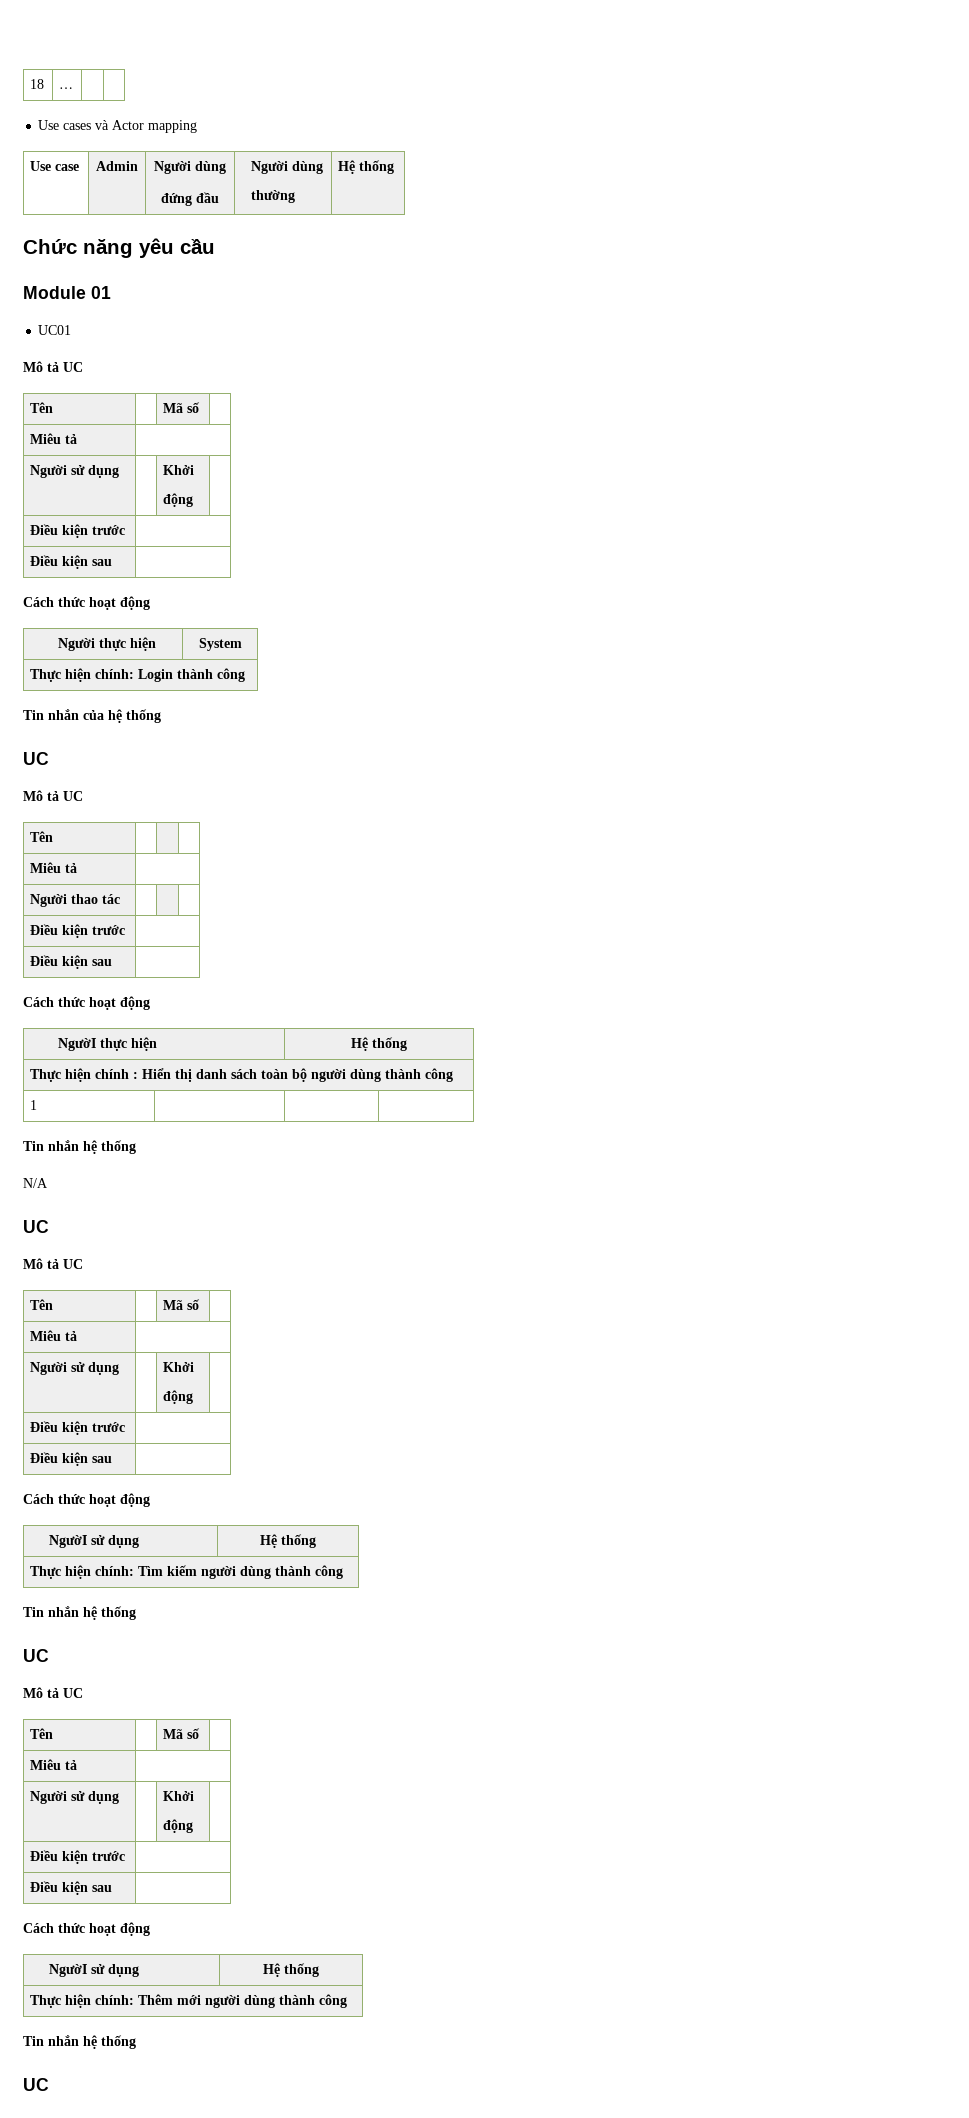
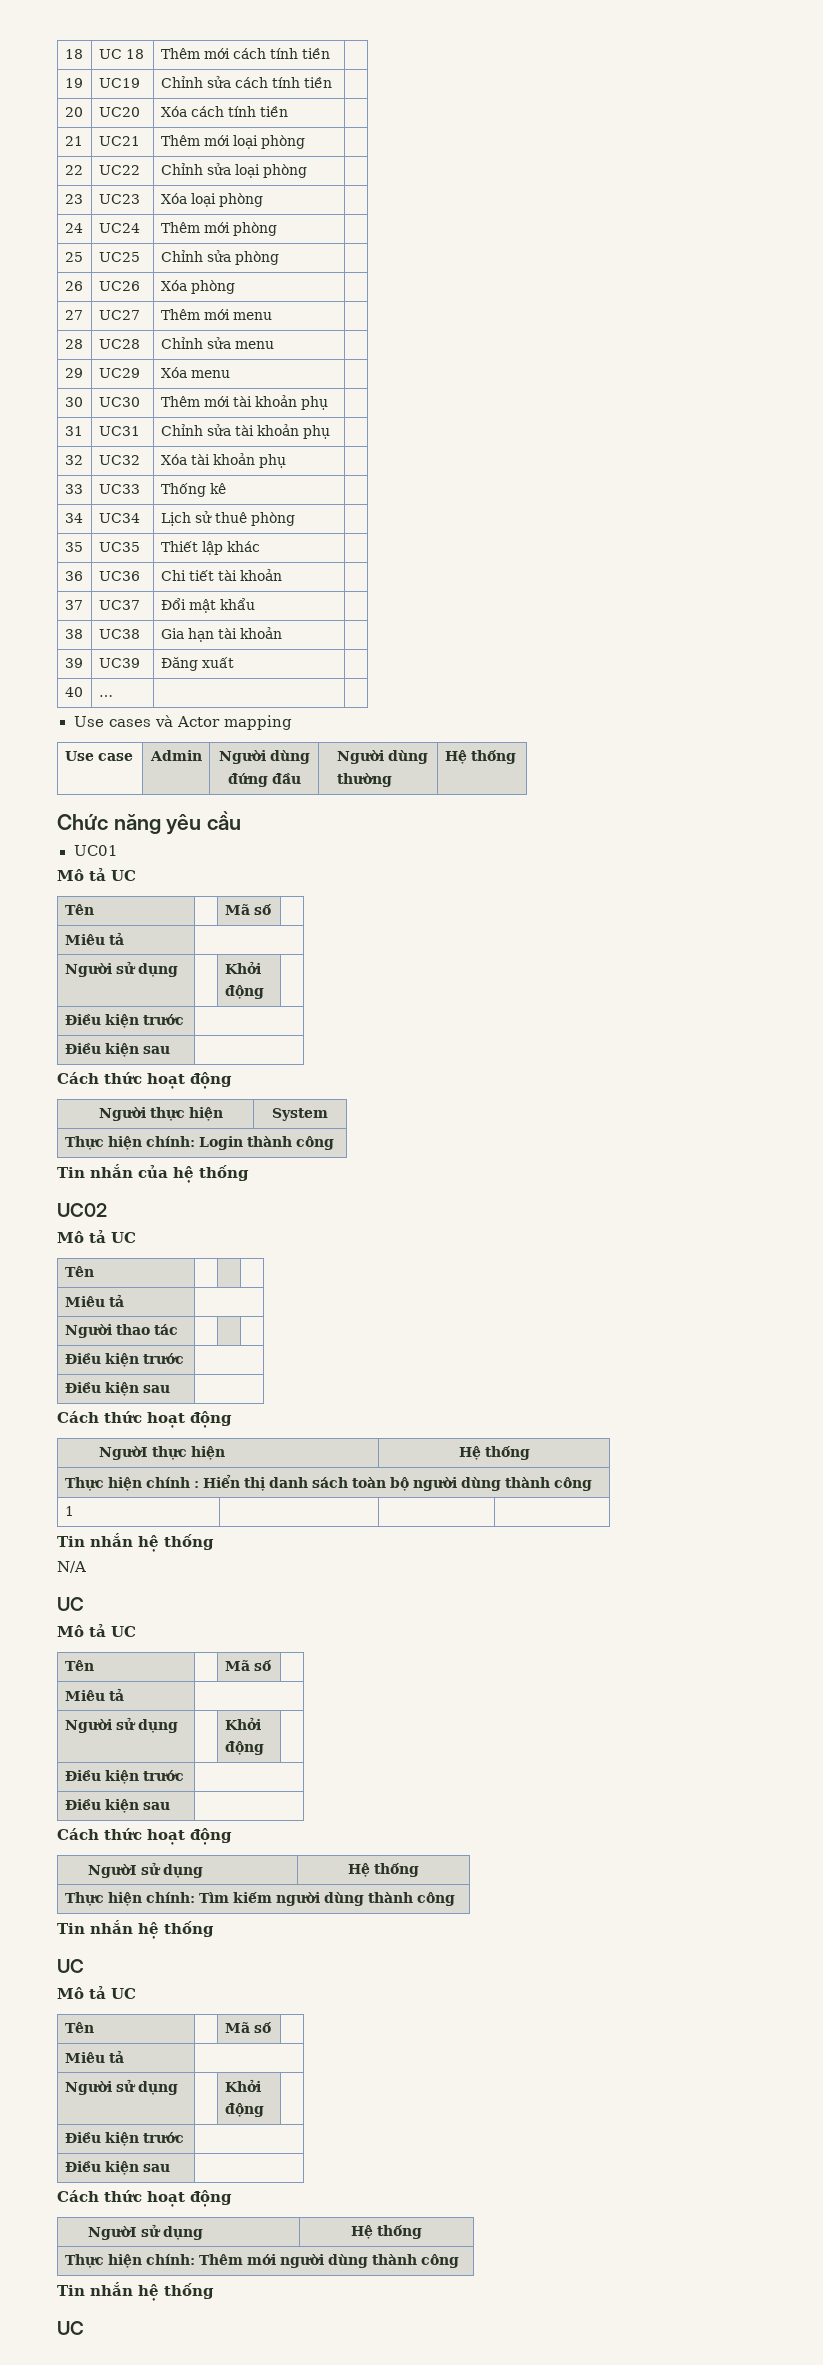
- 18 | … | |
+ 18 | UC 18 | Thêm mới cách tính tiền |
+ 19 | UC19 | Chỉnh sửa cách tính tiền |
+ 20 | UC20 | Xóa cách tính tiền |
+ 21 | UC21 | Thêm mới loại phòng |
+ 22 | UC22 | Chỉnh sửa loại phòng |
+ 23 | UC23 | Xóa loại phòng |
+ 24 | UC24 | Thêm mới phòng |
+ 25 | UC25 | Chỉnh sửa phòng |
+ 26 | UC26 | Xóa phòng |
+ 27 | UC27 | Thêm mới menu |
+ 28 | UC28 | Chỉnh sửa menu |
+ 29 | UC29 | Xóa menu |
+ 30 | UC30 | Thêm mới tài khoản phụ |
+ 31 | UC31 | Chỉnh sửa tài khoản phụ |
+ 32 | UC32 | Xóa tài khoản phụ |
+ 33 | UC33 | Thống kê |
+ 34 | UC34 | Lịch sử thuê phòng |
+ 35 | UC35 | Thiết lập khác |
+ 36 | UC36 | Chi tiết tài khoản |
+ 37 | UC37 | Đổi mật khẩu |
+ 38 | UC38 | Gia hạn tài khoản |
+ 39 | UC39 | Đăng xuất |
+ 40 | … | |
- Module 01
  Tin nhắn của hệ thống
- UC
+ UC02

